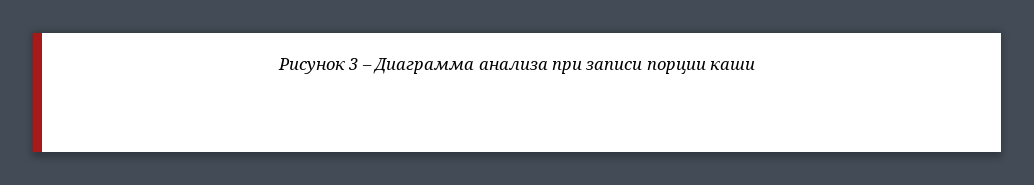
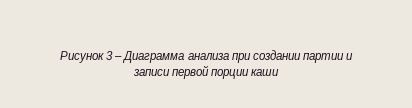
- Рисунок 3 – Диаграмма анализа при записи порции каши
+ Рисунок 3 – Диаграмма анализа при создании партии и записи первой порции каши

